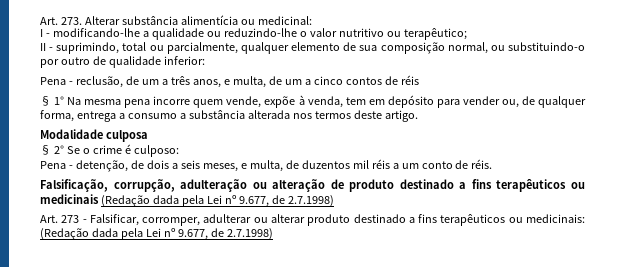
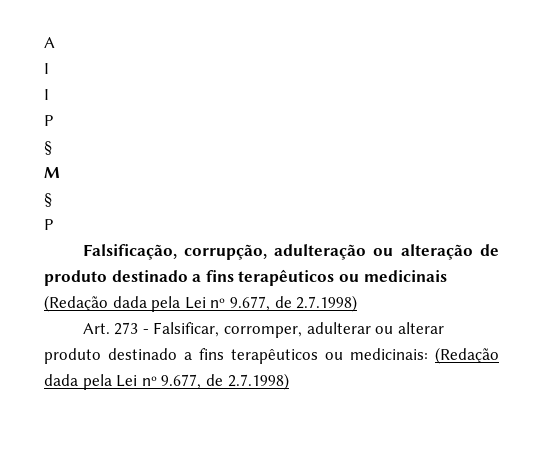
- Art. 273. Alterar substância alimentícia ou medicinal:
- I - modificando-lhe a qualidade ou reduzindo-lhe o valor nutritivo ou terapêutico;
- II - suprimindo, total ou parcialmente, qualquer elemento de sua composição normal, ou substituindo-o por outro de qualidade inferior:
- Pena - reclusão, de um a três anos, e multa, de um a cinco contos de réis
- § 1° Na mesma pena incorre quem vende, expõe à venda, tem em depósito para vender ou, de qualquer forma, entrega a consumo a substância alterada nos termos deste artigo.
- Modalidade culposa
- § 2° Se o crime é culposo:
- Pena - detenção, de dois a seis meses, e multa, de duzentos mil réis a um conto de réis.
+ A
+ I
+ I
+ P
+ §
+ M
+ §
+ P

